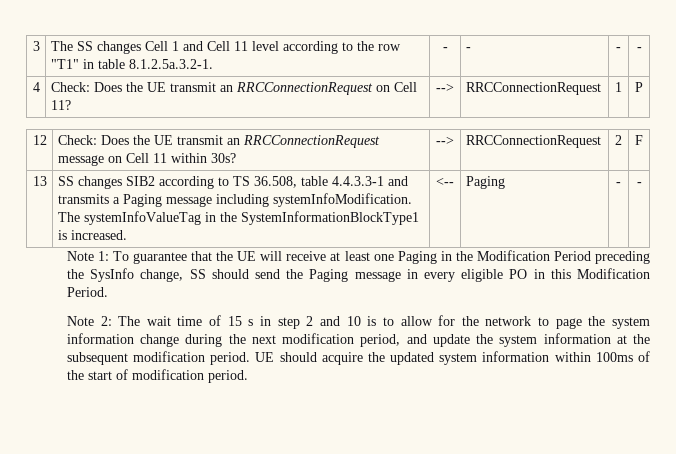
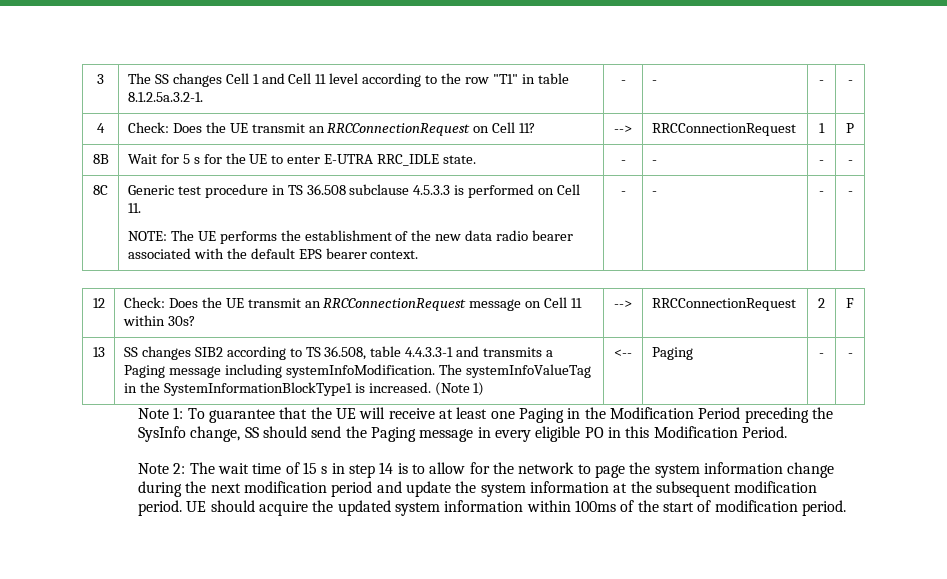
+ 8B | Wait for 5 s for the UE to enter E-UTRA RRC_IDLE state. | - | - | - | -
+ 8C | Generic test procedure in TS 36.508 subclause 4.5.3.3 is performed on Cell 11.
+ NOTE: The UE performs the establishment of the new data radio bearer associated with the default EPS bearer context. | - | - | - | -
- 13 | SS changes SIB2 according to TS 36.508, table 4.4.3.3-1 and transmits a Paging message including systemInfoModification. The systemInfoValueTag in the SystemInformationBlockType1 is increased. | <-- | Paging | - | -
+ 13 | SS changes SIB2 according to TS 36.508, table 4.4.3.3-1 and transmits a Paging message including systemInfoModification. The systemInfoValueTag in the SystemInformationBlockType1 is increased. (Note 1) | <-- | Paging | - | -
- Note 2: The wait time of 15 s in step 2 and 10 is to allow for the network to page the system information change during the next modification period, and update the system information at the subsequent modification period.
+ Note 2: The wait time of 15 s in step 14 is to allow for the network to page the system information change during the next modification period and update the system information at the subsequent modification period.

